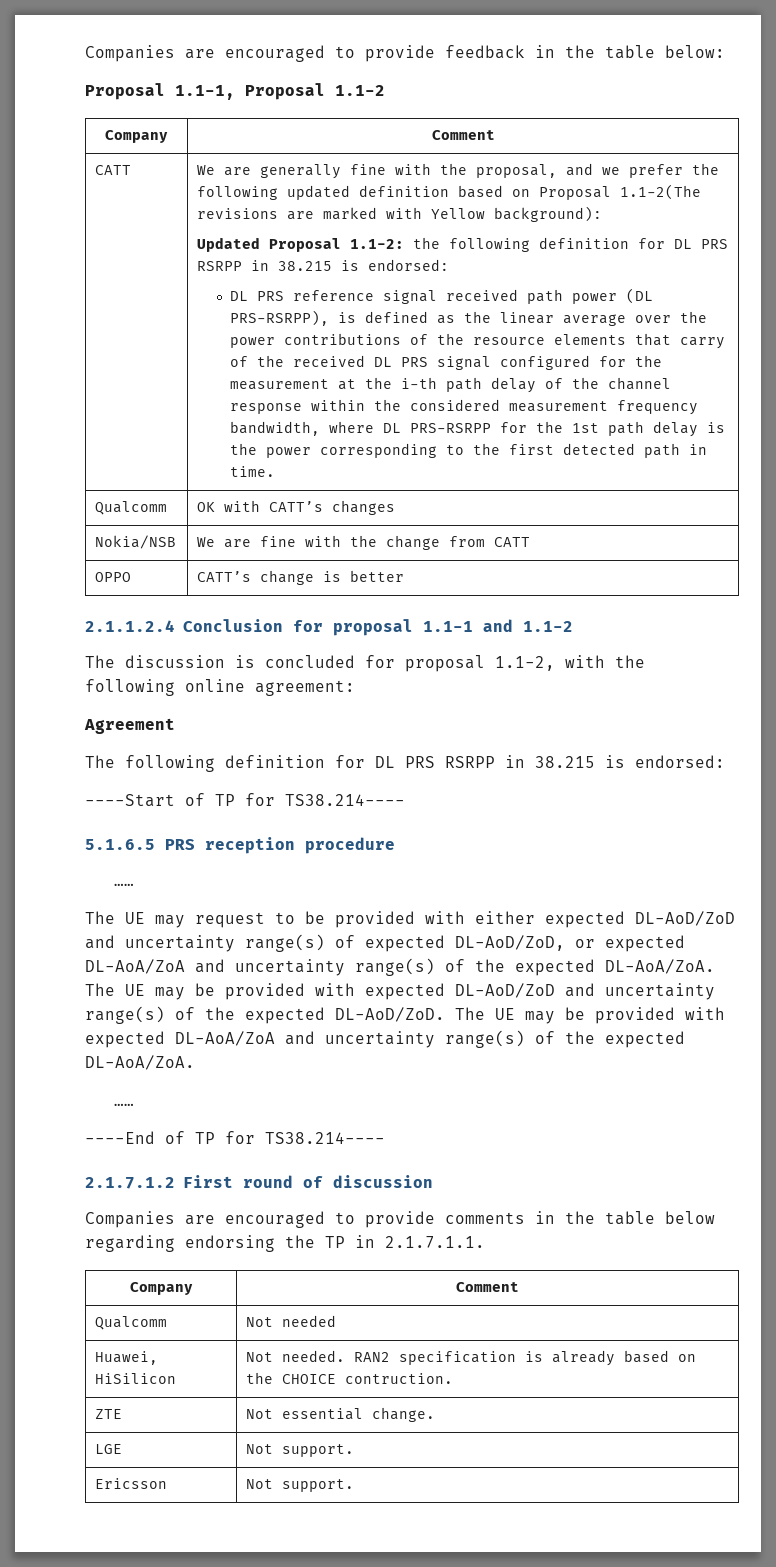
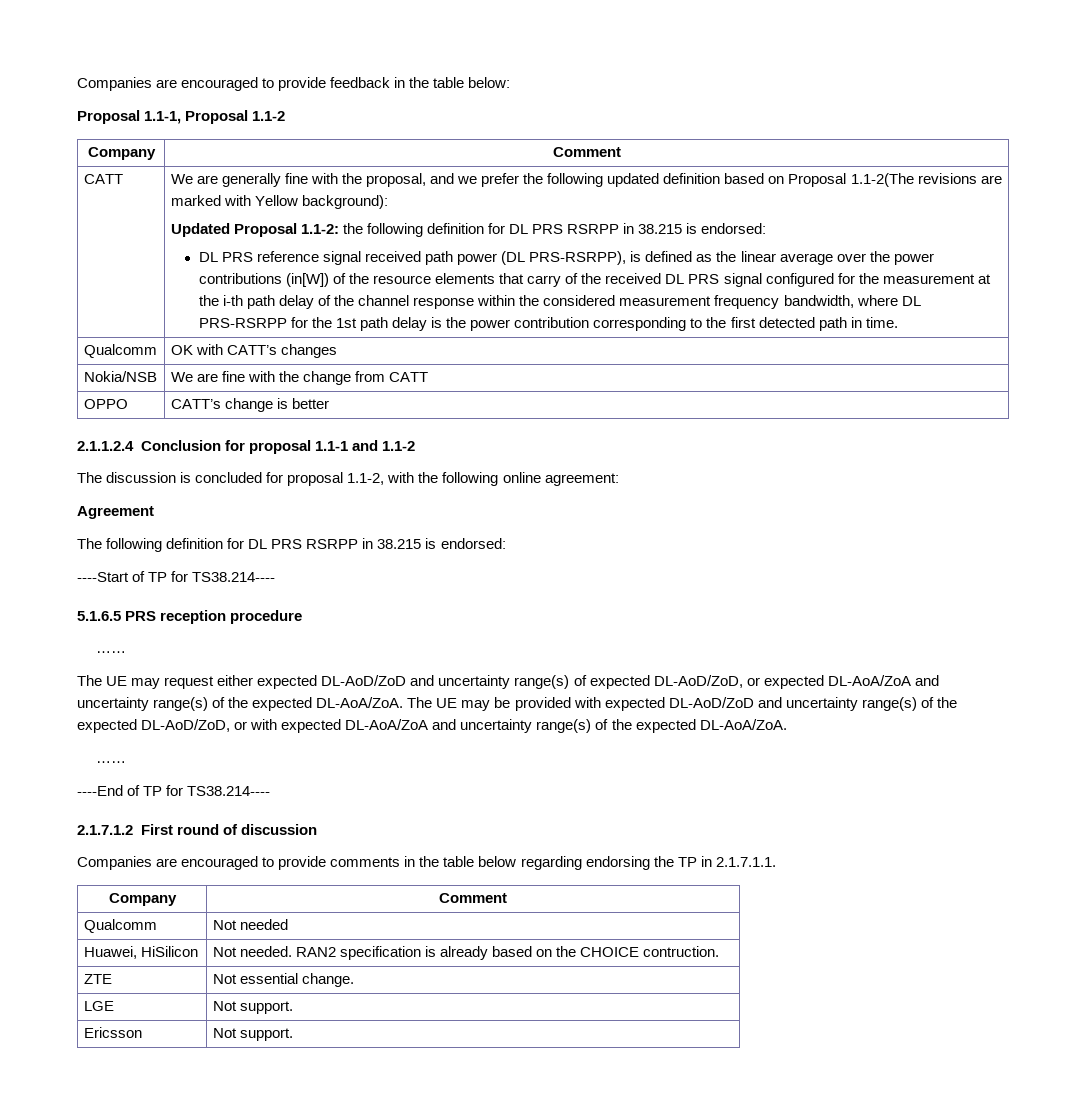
- DL PRS reference signal received path power (DL PRS-RSRPP), is defined as the linear average over the power contributions of the resource elements that carry of the received DL PRS signal configured for the measurement at the i-th path delay of the channel response within the considered measurement frequency bandwidth, where DL PRS-RSRPP for the 1st path delay is the power corresponding to the first detected path in time.
+ DL PRS reference signal received path power (DL PRS-RSRPP), is defined as the linear average over the power contributions (in[W]) of the resource elements that carry of the received DL PRS signal configured for the measurement at the i-th path delay of the channel response within the considered measurement frequency bandwidth, where DL PRS-RSRPP for the 1st path delay is the power contribution corresponding to the first detected path in time.
- The UE may request to be provided with either expected DL-AoD/ZoD and uncertainty range(s) of expected DL-AoD/ZoD, or expected DL-AoA/ZoA and uncertainty range(s) of the expected DL-AoA/ZoA.
+ The UE may request either expected DL-AoD/ZoD and uncertainty range(s) of expected DL-AoD/ZoD, or expected DL-AoA/ZoA and uncertainty range(s) of the expected DL-AoA/ZoA.
- The UE may be provided with expected DL-AoD/ZoD and uncertainty range(s) of the expected DL-AoD/ZoD. The UE may be provided with expected DL-AoA/ZoA and uncertainty range(s) of the expected DL-AoA/ZoA.
+ The UE may be provided with expected DL-AoD/ZoD and uncertainty range(s) of the expected DL-AoD/ZoD, or with expected DL-AoA/ZoA and uncertainty range(s) of the expected DL-AoA/ZoA.

